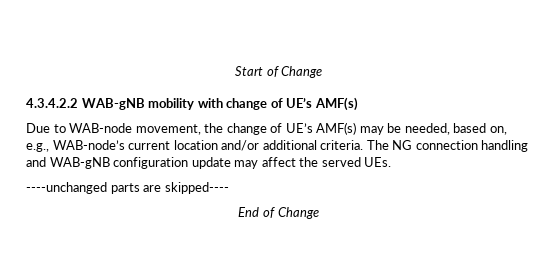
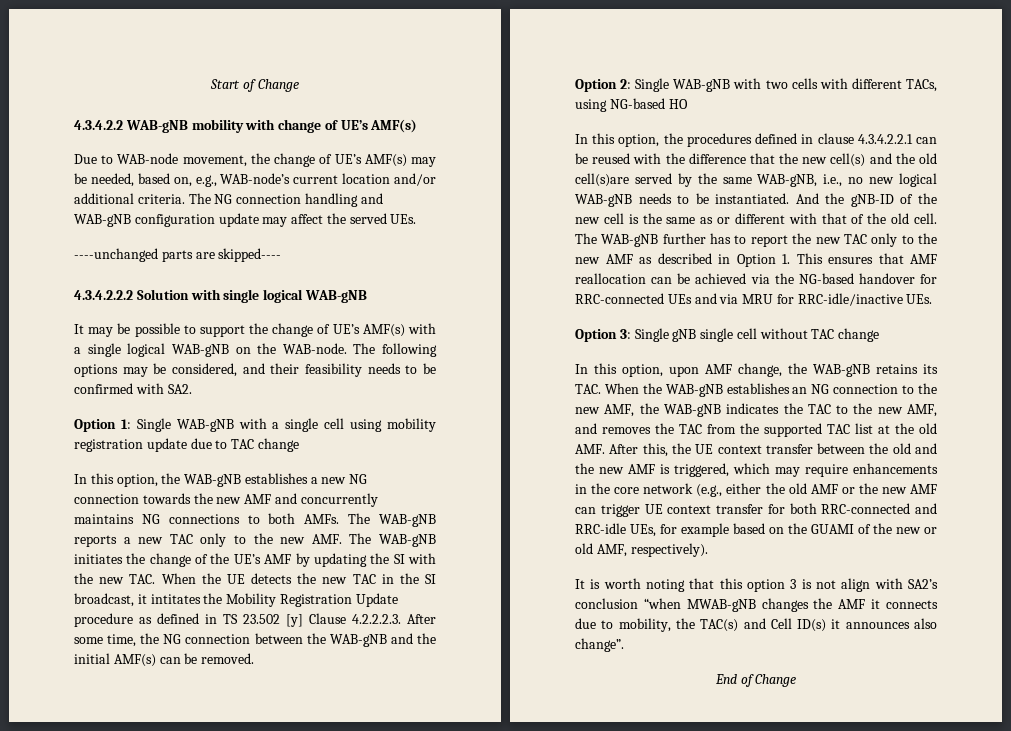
+ 4.3.4.2.2.2 Solution with single logical WAB-gNB
+ It may be possible to support the change of UE’s AMF(s) with a single logical WAB-gNB on the WAB-node. The following options may be considered, and their feasibility needs to be confirmed with SA2.
+ Option 1: Single WAB-gNB with a single cell using mobility registration update due to TAC change
+ In this option, the WAB-gNB establishes a new NG connection towards the new AMF and concurrently maintains NG connections to both AMFs. The WAB-gNB reports a new TAC only to the new AMF. The WAB-gNB initiates the change of the UE’s AMF by updating the SI with the new TAC. When the UE detects the new TAC in the SI broadcast, it intitates the Mobility Registration Update procedure as defined in TS 23.502 [y] Clause 4.2.2.2.3. After some time, the NG connection between the WAB-gNB and the initial AMF(s) can be removed.
+ Option 2: Single WAB-gNB with two cells with different TACs, using NG-based HO
+ In this option, the procedures defined in clause 4.3.4.2.2.1 can be reused with the difference that the new cell(s) and the old cell(s)are served by the same WAB-gNB, i.e., no new logical WAB-gNB needs to be instantiated. And the gNB-ID of the new cell is the same as or different with that of the old cell. The WAB-gNB further has to report the new TAC only to the new AMF as described in Option 1. This ensures that AMF reallocation can be achieved via the NG-based handover for RRC-connected UEs and via MRU for RRC-idle/inactive UEs.
+ Option 3: Single gNB single cell without TAC change
+ In this option, upon AMF change, the WAB-gNB retains its TAC. When the WAB-gNB establishes an NG connection to the new AMF, the WAB-gNB indicates the TAC to the new AMF, and removes the TAC from the supported TAC list at the old AMF. After this, the UE context transfer between the old and the new AMF is triggered, which may require enhancements in the core network (e.g., either the old AMF or the new AMF can trigger UE context transfer for both RRC-connected and RRC-idle UEs, for example based on the GUAMI of the new or old AMF, respectively).
+ It is worth noting that this option 3 is not align with SA2’s conclusion “when MWAB-gNB changes the AMF it connects due to mobility, the TAC(s) and Cell ID(s) it announces also change”.

